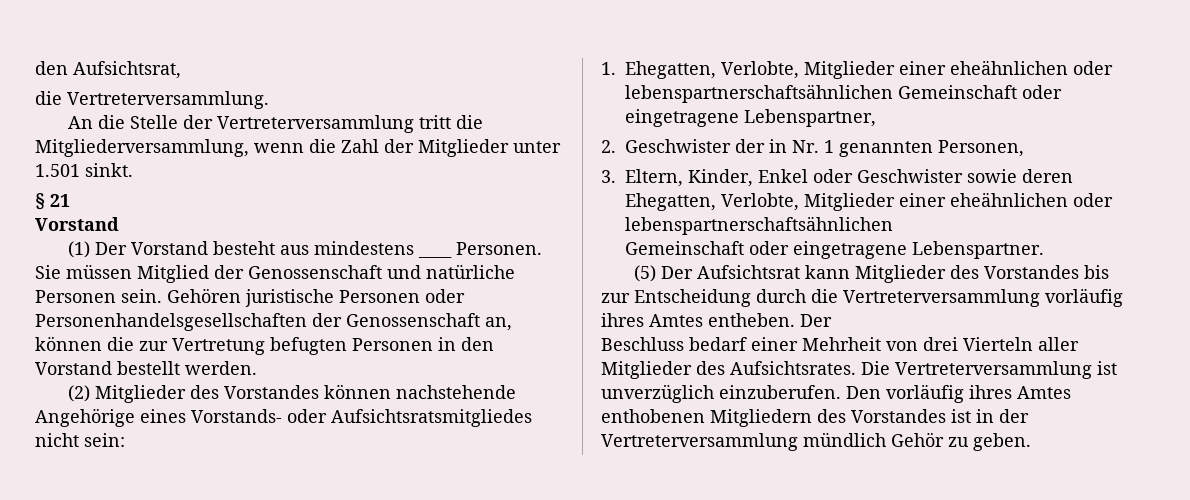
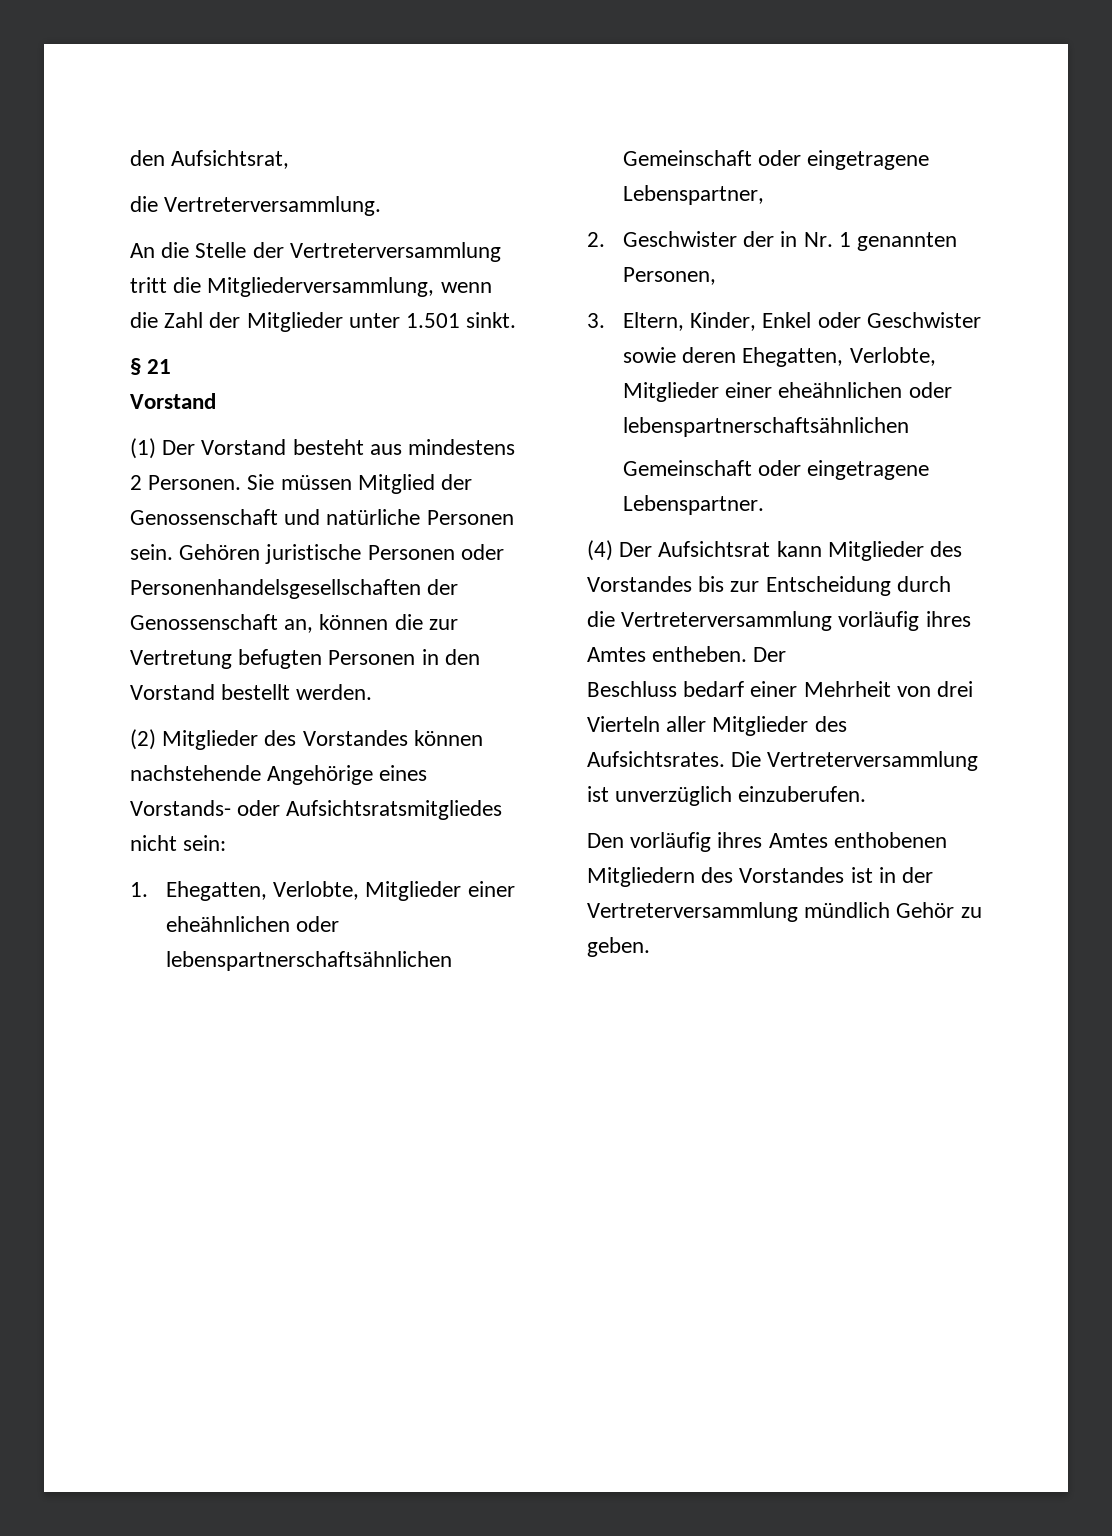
- (1) Der Vorstand besteht aus mindestens ____ Personen.
+ (1) Der Vorstand besteht aus mindestens 2 Personen.
- (5) Der Aufsichtsrat kann Mitglieder des Vorstandes bis zur Entscheidung durch die Vertreterversammlung vorläufig ihres Amtes entheben.
+ (4) Der Aufsichtsrat kann Mitglieder des Vorstandes bis zur Entscheidung durch die Vertreterversammlung vorläufig ihres Amtes entheben.
- Die Vertreterversammlung ist unverzüglich einzuberufen. Den vorläufig ihres Amtes enthobenen Mitgliedern des Vorstandes ist in der Vertreterversammlung mündlich Gehör zu geben.
+ Die Vertreterversammlung ist unverzüglich einzuberufen.
+ Den vorläufig ihres Amtes enthobenen Mitgliedern des Vorstandes ist in der Vertreterversammlung mündlich Gehör zu geben.

